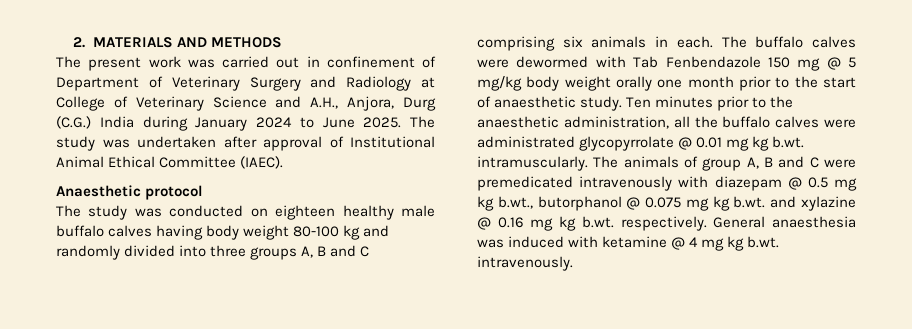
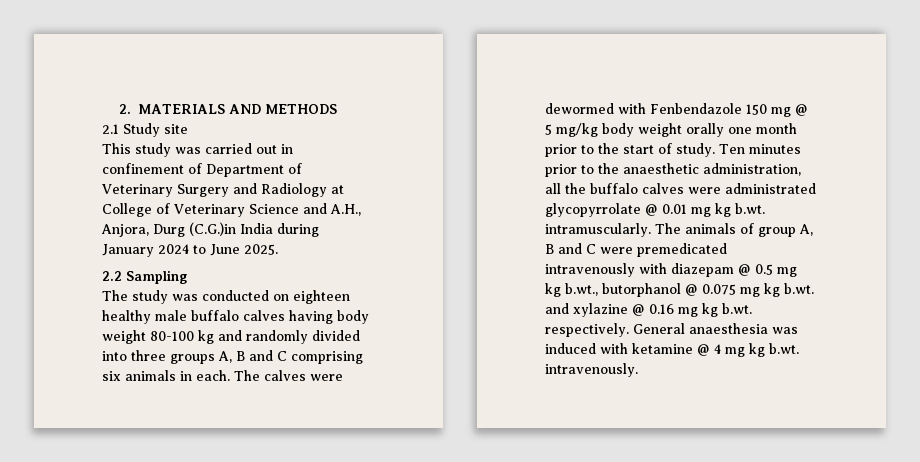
- The present work was carried out in confinement of Department of Veterinary Surgery and Radiology at College of Veterinary Science and A.H., Anjora, Durg (C.G.) India during January 2024 to June 2025. The study was undertaken after approval of Institutional Animal Ethical Committee (IAEC).
- Anaesthetic protocol
+ 2.1 Study site
+ This study was carried out in confinement of Department of Veterinary Surgery and Radiology at College of Veterinary Science and A.H., Anjora, Durg (C.G.)in India during January 2024 to June 2025.
+ 2.2 Sampling
- The buffalo calves were dewormed with Tab Fenbendazole 150 mg @ 5 mg/kg body weight orally one month prior to the start of anaesthetic study.
+ The calves were dewormed with Fenbendazole 150 mg @ 5 mg/kg body weight orally one month prior to the start of study.

